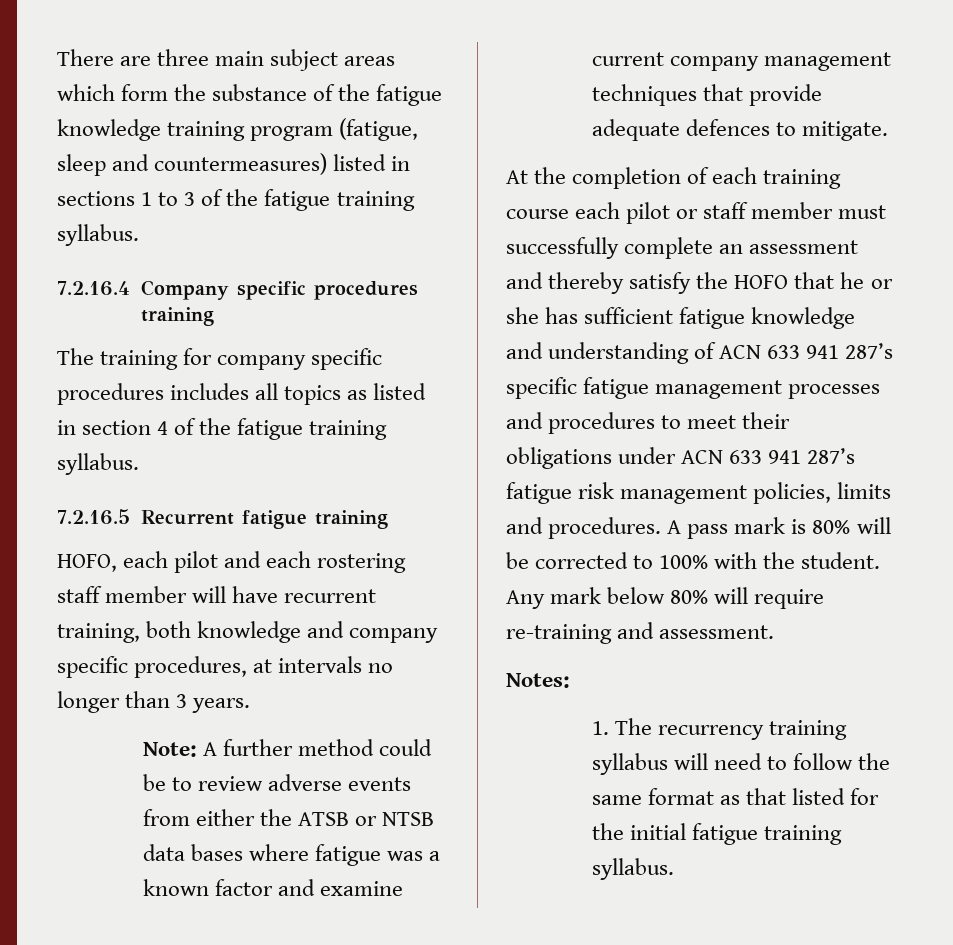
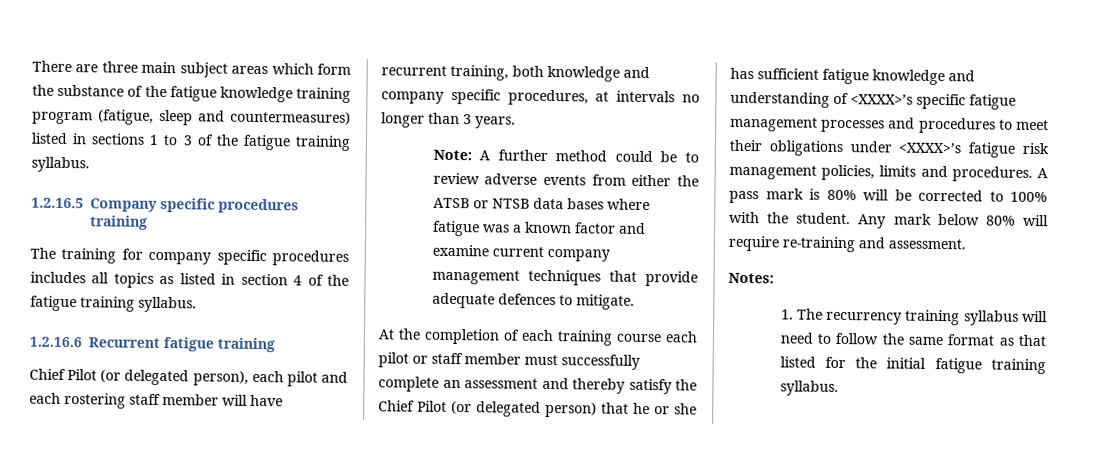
- 7.2.16.4 Company specific procedures training
+ 1.2.16.5 Company specific procedures training
- 7.2.16.5 Recurrent fatigue training
+ 1.2.16.6 Recurrent fatigue training
- HOFO, each pilot and each rostering staff member will have recurrent training, both knowledge and company specific procedures, at intervals no longer than 3 years.
+ Chief Pilot (or delegated person), each pilot and each rostering staff member will have recurrent training, both knowledge and company specific procedures, at intervals no longer than 3 years.
- At the completion of each training course each pilot or staff member must successfully complete an assessment and thereby satisfy the HOFO that he or she has sufficient fatigue knowledge and understanding of ACN 633 941 287’s specific fatigue management processes and procedures to meet their obligations under ACN 633 941 287’s fatigue risk management policies, limits and procedures.
+ At the completion of each training course each pilot or staff member must successfully complete an assessment and thereby satisfy the Chief Pilot (or delegated person) that he or she has sufficient fatigue knowledge and understanding of <XXXX>’s specific fatigue management processes and procedures to meet their obligations under <XXXX>’s fatigue risk management policies, limits and procedures.

